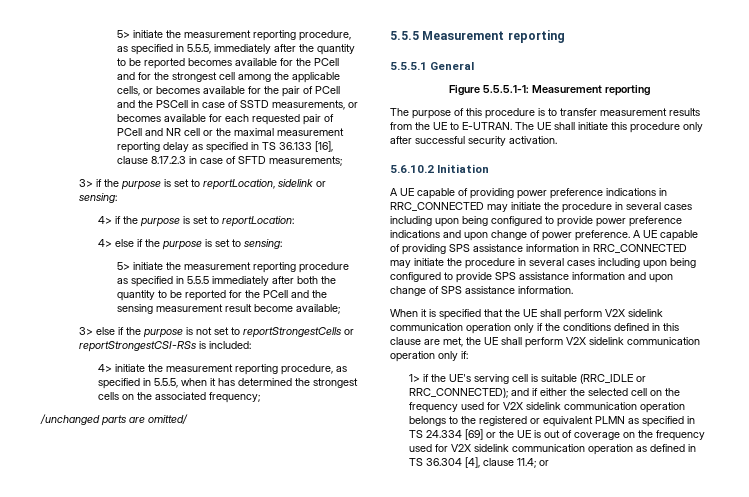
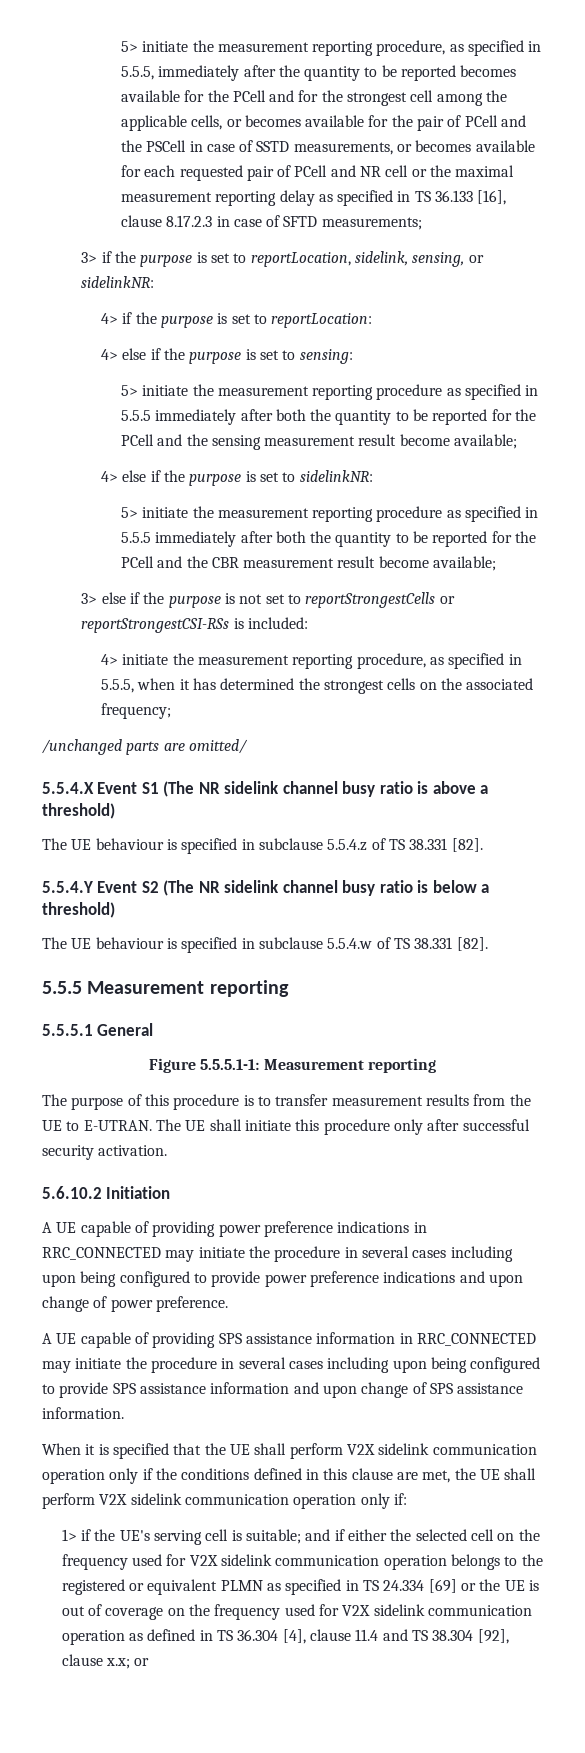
- 3> if the purpose is set to reportLocation, sidelink or sensing:
+ 3> if the purpose is set to reportLocation, sidelink, sensing, or sidelinkNR:
+ 4> else if the purpose is set to sidelinkNR:
+ 5> initiate the measurement reporting procedure as specified in 5.5.5 immediately after both the quantity to be reported for the PCell and the CBR measurement result become available;
+ 5.5.4.X Event S1 (The NR sidelink channel busy ratio is above a threshold)
+ The UE behaviour is specified in subclause 5.5.4.z of TS 38.331 [82].
+ 5.5.4.Y Event S2 (The NR sidelink channel busy ratio is below a threshold)
+ The UE behaviour is specified in subclause 5.5.4.w of TS 38.331 [82].
- A UE capable of providing power preference indications in RRC_CONNECTED may initiate the procedure in several cases including upon being configured to provide power preference indications and upon change of power preference. A UE capable of providing SPS assistance information in RRC_CONNECTED may initiate the procedure in several cases including upon being configured to provide SPS assistance information and upon change of SPS assistance information.
+ A UE capable of providing power preference indications in RRC_CONNECTED may initiate the procedure in several cases including upon being configured to provide power preference indications and upon change of power preference.
+ A UE capable of providing SPS assistance information in RRC_CONNECTED may initiate the procedure in several cases including upon being configured to provide SPS assistance information and upon change of SPS assistance information.
- 1> if the UE's serving cell is suitable (RRC_IDLE or RRC_CONNECTED); and if either the selected cell on the frequency used for V2X sidelink communication operation belongs to the registered or equivalent PLMN as specified in TS 24.334 [69] or the UE is out of coverage on the frequency used for V2X sidelink communication operation as defined in TS 36.304 [4], clause 11.4; or
+ 1> if the UE's serving cell is suitable; and if either the selected cell on the frequency used for V2X sidelink communication operation belongs to the registered or equivalent PLMN as specified in TS 24.334 [69] or the UE is out of coverage on the frequency used for V2X sidelink communication operation as defined in TS 36.304 [4], clause 11.4 and TS 38.304 [92], clause x.x; or

